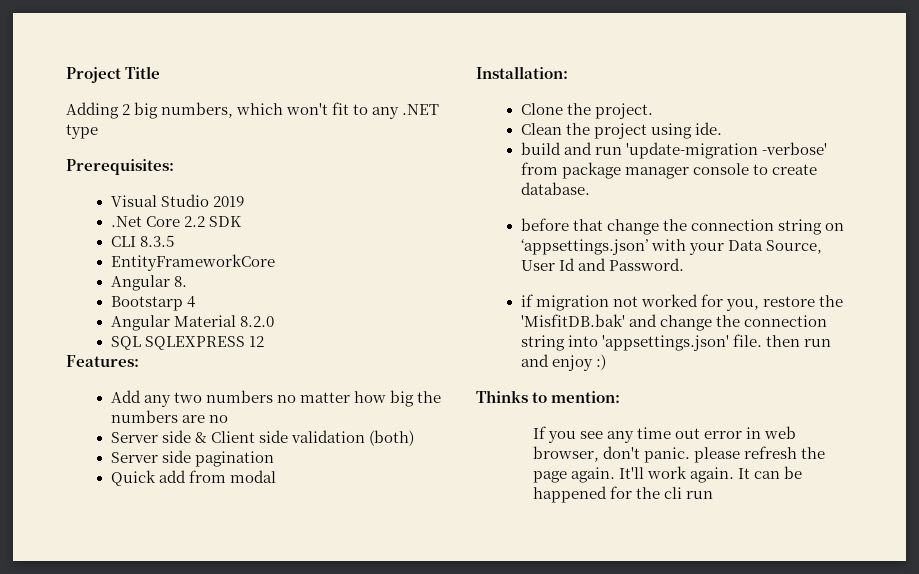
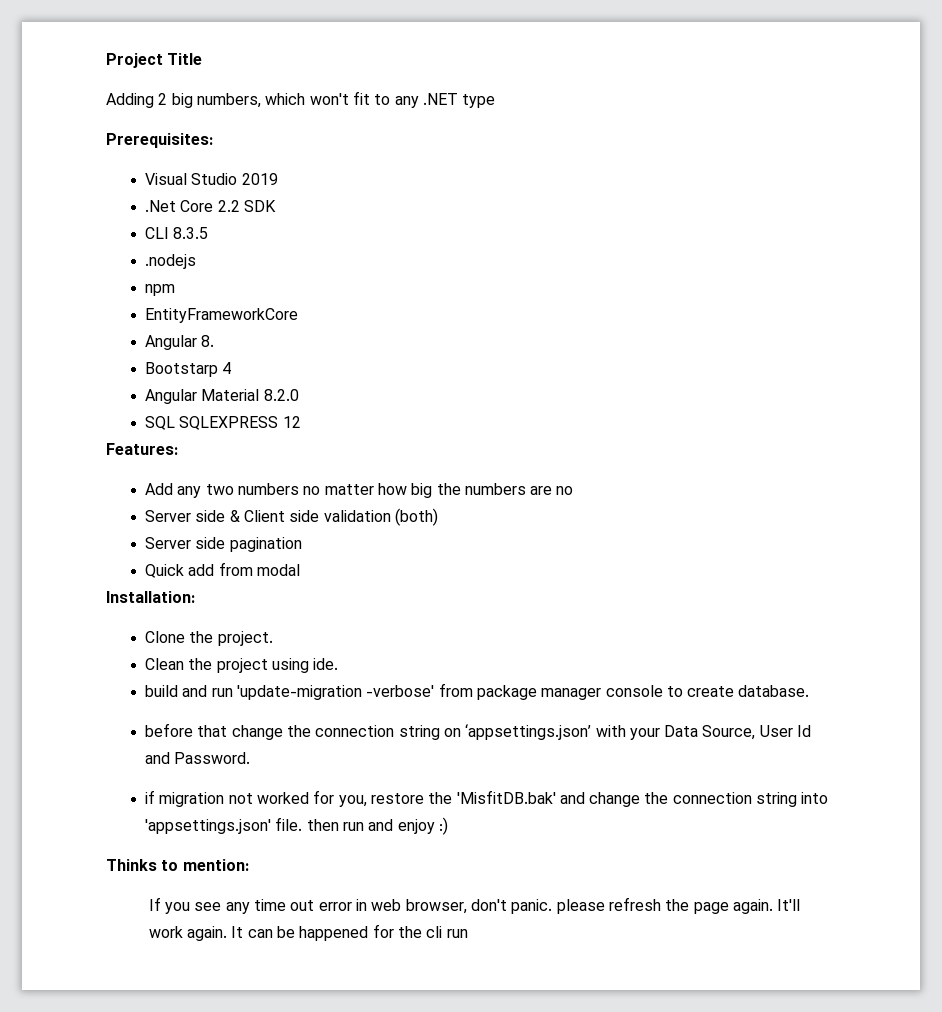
+ .nodejs
+ npm

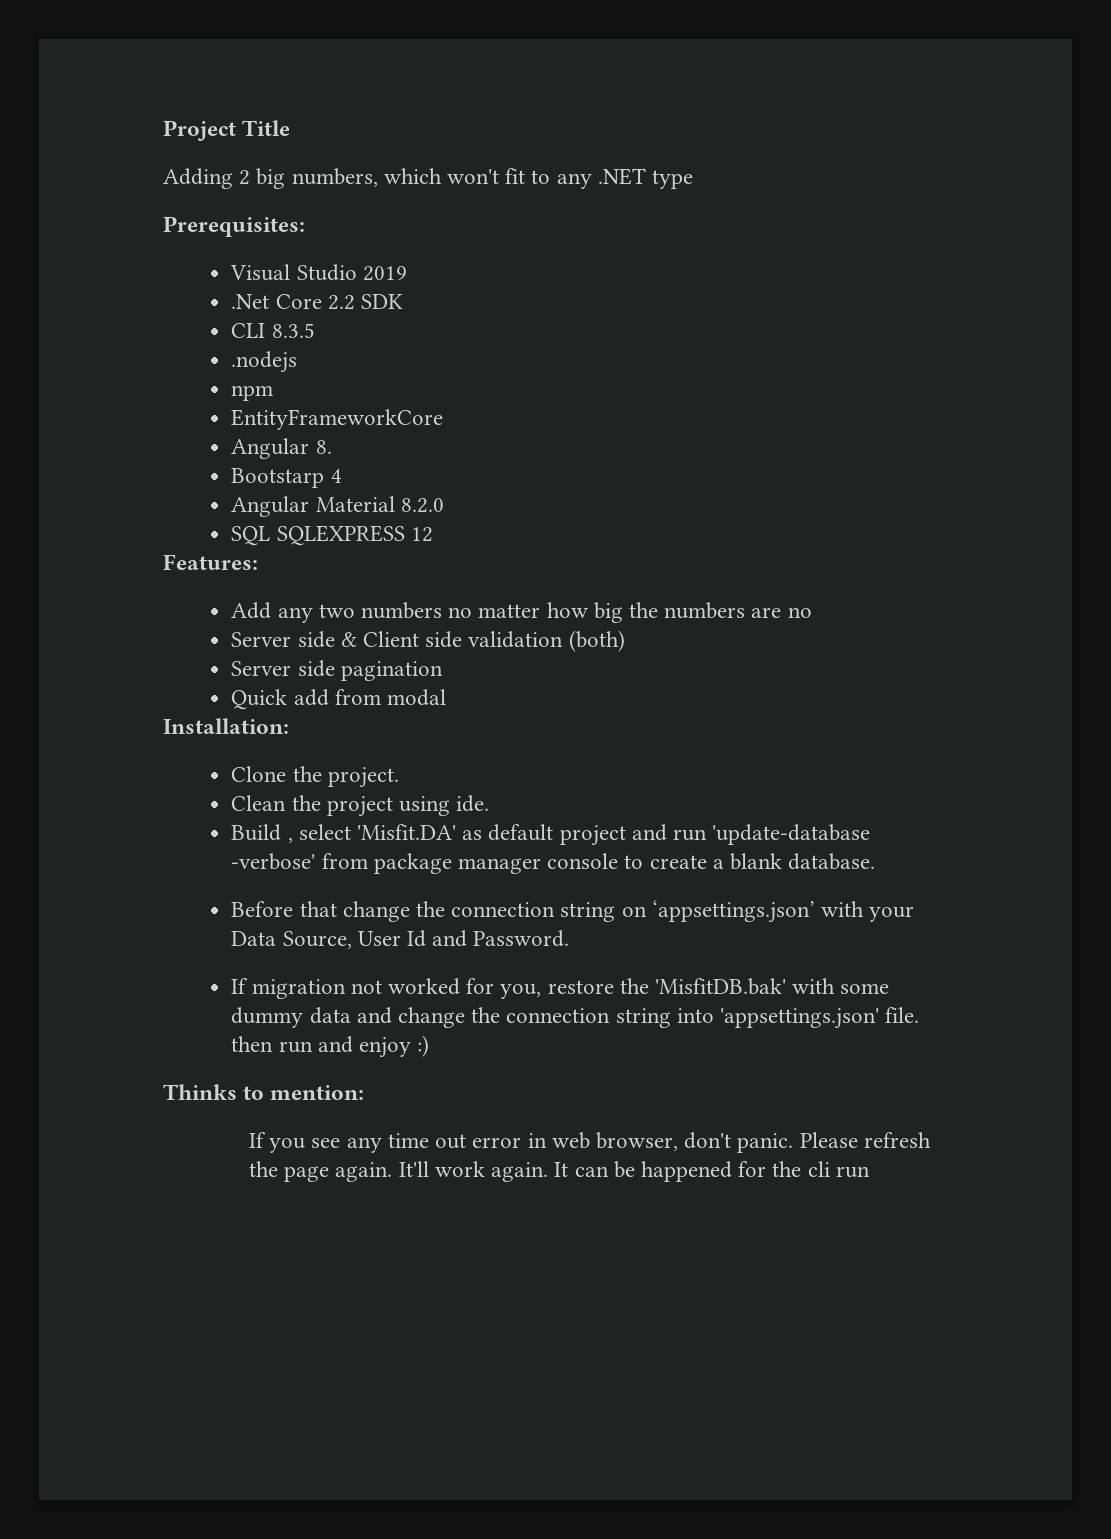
- build and run 'update-migration -verbose' from package manager console to create database.
+ Build , select 'Misfit.DA' as default project and run 'update-database -verbose' from package manager console to create a blank database.
- before that change the connection string on ‘appsettings.json’ with your Data Source, User Id and Password.
+ Before that change the connection string on ‘appsettings.json’ with your Data Source, User Id and Password.
- if migration not worked for you, restore the 'MisfitDB.bak' and change the connection string into 'appsettings.json' file. then run and enjoy :)
+ If migration not worked for you, restore the 'MisfitDB.bak' with some dummy data and change the connection string into 'appsettings.json' file. then run and enjoy :)
- If you see any time out error in web browser, don't panic. please refresh the page again.
+ If you see any time out error in web browser, don't panic. Please refresh the page again.

